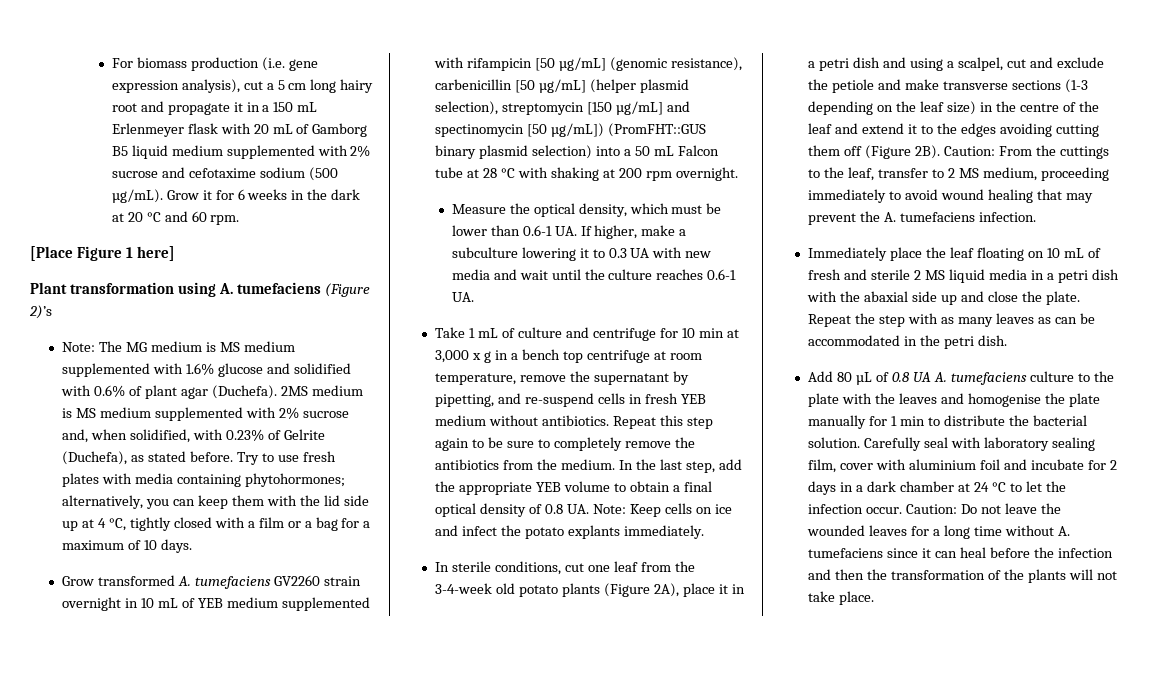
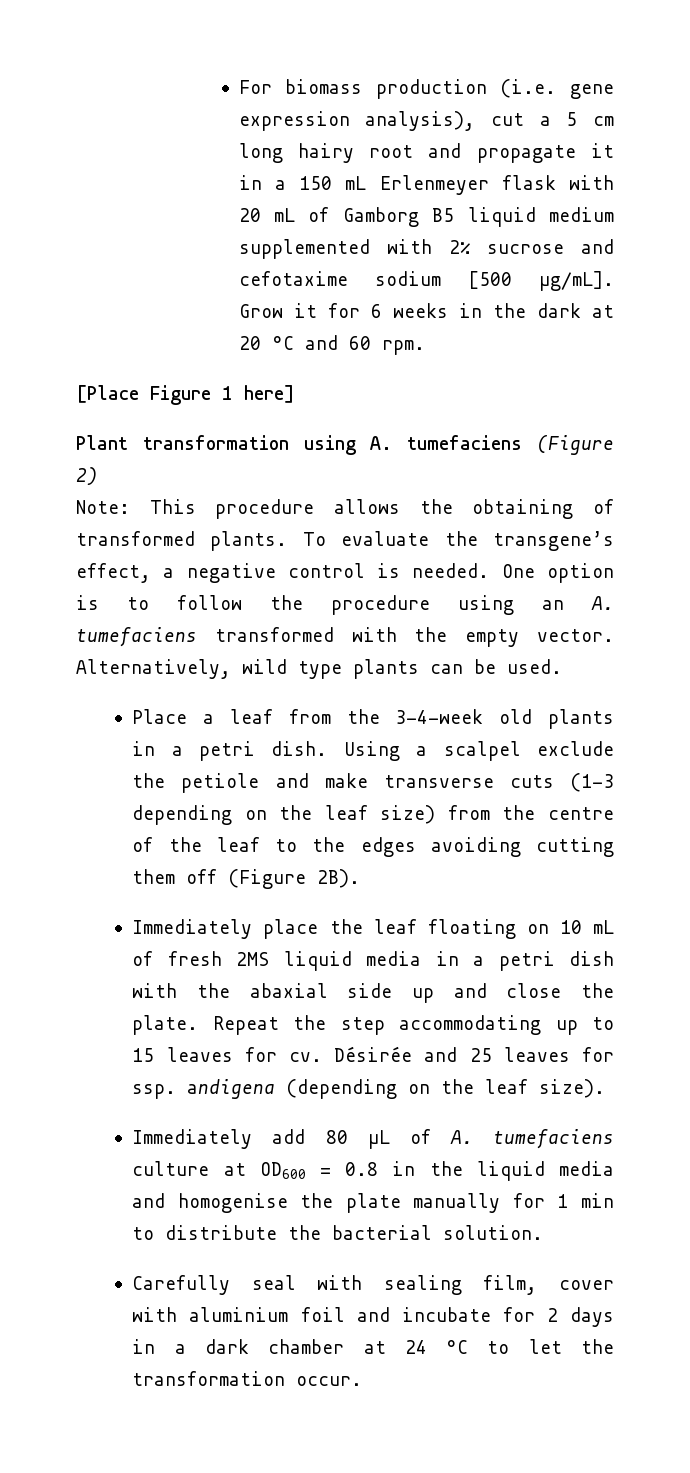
- For biomass production (i.e. gene expression analysis), cut a 5 cm long hairy root and propagate it in a 150 mL Erlenmeyer flask with 20 mL of Gamborg B5 liquid medium supplemented with 2% sucrose and cefotaxime sodium (500 µg/mL).
+ For biomass production (i.e. gene expression analysis), cut a 5 cm long hairy root and propagate it in a 150 mL Erlenmeyer flask with 20 mL of Gamborg B5 liquid medium supplemented with 2% sucrose and cefotaxime sodium [500 µg/mL].
- Plant transformation using A. tumefaciens (Figure 2)’s
- Note: The MG medium is MS medium supplemented with 1.6% glucose and solidified with 0.6% of plant agar (Duchefa). 2MS medium is MS medium supplemented with 2% sucrose and, when solidified, with 0.23% of Gelrite (Duchefa), as stated before. Try to use fresh plates with media containing phytohormones; alternatively, you can keep them with the lid side up at 4 °C, tightly closed with a film or a bag for a maximum of 10 days.
- Grow transformed A. tumefaciens GV2260 strain overnight in 10 mL of YEB medium supplemented with rifampicin [50 µg/mL] (genomic resistance), carbenicillin [50 µg/mL] (helper plasmid selection), streptomycin [150 µg/mL] and spectinomycin [50 µg/mL]) (PromFHT::GUS binary plasmid selection) into a 50 mL Falcon tube at 28 °C with shaking at 200 rpm overnight.
- Measure the optical density, which must be lower than 0.6-1 UA. If higher, make a subculture lowering it to 0.3 UA with new media and wait until the culture reaches 0.6-1 UA.
- Take 1 mL of culture and centrifuge for 10 min at 3,000 x g in a bench top centrifuge at room temperature, remove the supernatant by pipetting, and re-suspend cells in fresh YEB medium without antibiotics. Repeat this step again to be sure to completely remove the antibiotics from the medium. In the last step, add the appropriate YEB volume to obtain a final optical density of 0.8 UA. Note: Keep cells on ice and infect the potato explants immediately.
- In sterile conditions, cut one leaf from the 3-4-week old potato plants (Figure 2A), place it in a petri dish and using a scalpel, cut and exclude the petiole and make transverse sections (1-3 depending on the leaf size) in the centre of the leaf and extend it to the edges avoiding cutting them off (Figure 2B). Caution: From the cuttings to the leaf, transfer to 2 MS medium, proceeding immediately to avoid wound healing that may prevent the A. tumefaciens infection.
+ Plant transformation using A. tumefaciens (Figure 2)
+ Note: This procedure allows the obtaining of transformed plants. To evaluate the transgene’s effect, a negative control is needed. One option is to follow the procedure using an A. tumefaciens transformed with the empty vector. Alternatively, wild type plants can be used.
+ Place a leaf from the 3-4-week old plants in a petri dish. Using a scalpel exclude the petiole and make transverse cuts (1-3 depending on the leaf size) from the centre of the leaf to the edges avoiding cutting them off (Figure 2B).
- Immediately place the leaf floating on 10 mL of fresh and sterile 2 MS liquid media in a petri dish with the abaxial side up and close the plate.
+ Immediately place the leaf floating on 10 mL of fresh 2MS liquid media in a petri dish with the abaxial side up and close the plate.
- Repeat the step with as many leaves as can be accommodated in the petri dish.
- Add 80 µL of 0.8 UA A. tumefaciens culture to the plate with the leaves and homogenise the plate manually for 1 min to distribute the bacterial solution. Carefully seal with laboratory sealing film, cover with aluminium foil and incubate for 2 days in a dark chamber at 24 °C to let the infection occur. Caution: Do not leave the wounded leaves for a long time without A. tumefaciens since it can heal before the infection and then the transformation of the plants will not take place.
+ Repeat the step accommodating up to 15 leaves for cv. Désirée and 25 leaves for ssp. andigena (depending on the leaf size).
+ Immediately add 80 µL of A. tumefaciens culture at OD600 = 0.8 in the liquid media and homogenise the plate manually for 1 min to distribute the bacterial solution.
+ Carefully seal with sealing film, cover with aluminium foil and incubate for 2 days in a dark chamber at 24 °C to let the transformation occur.

